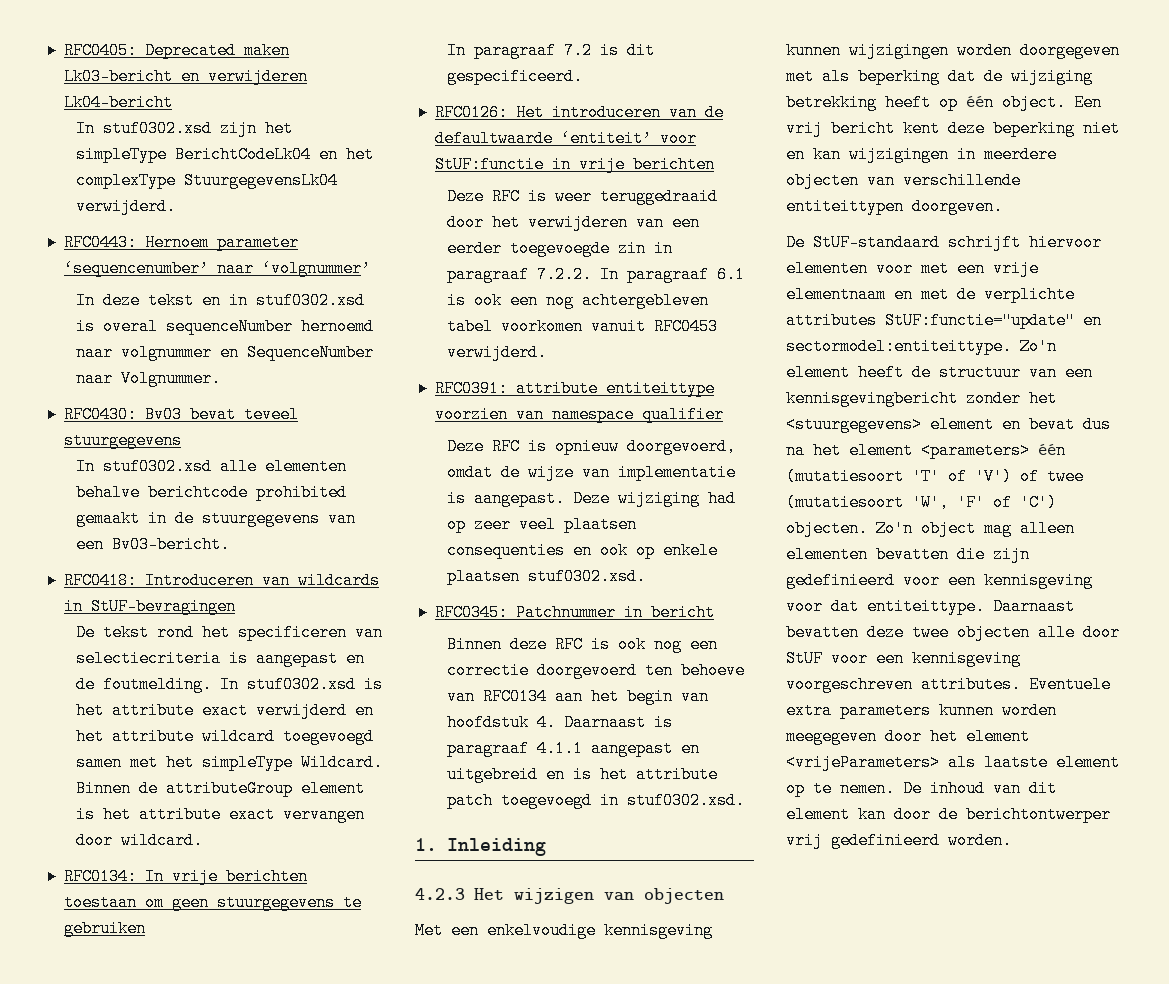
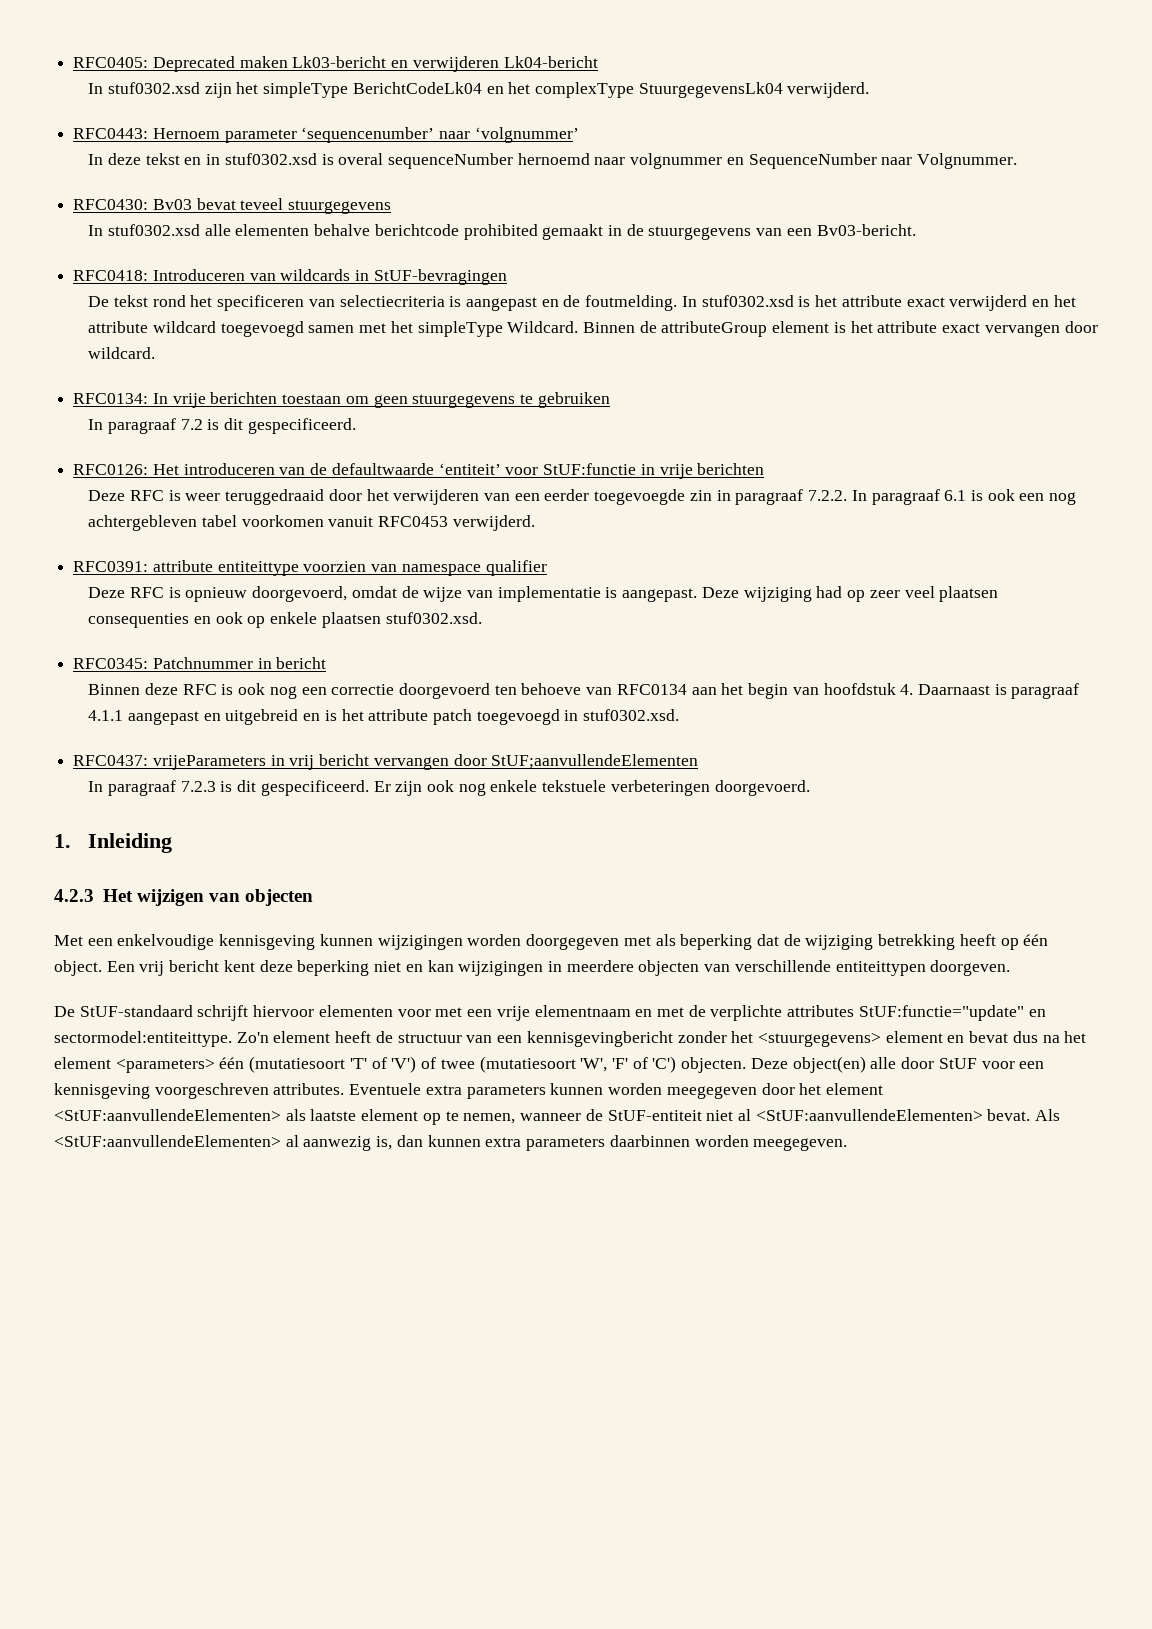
+ RFC0437: vrijeParameters in vrij bericht vervangen door StUF;aanvullendeElementen
+ In paragraaf 7.2.3 is dit gespecificeerd. Er zijn ook nog enkele tekstuele verbeteringen doorgevoerd.
- Zo'n object mag alleen elementen bevatten die zijn gedefinieerd voor een kennisgeving voor dat entiteittype. Daarnaast bevatten deze twee objecten alle door StUF voor een kennisgeving voorgeschreven attributes.
+ Deze object(en) alle door StUF voor een kennisgeving voorgeschreven attributes.
- Eventuele extra parameters kunnen worden meegegeven door het element <vrijeParameters> als laatste element op te nemen. De inhoud van dit element kan door de berichtontwerper vrij gedefinieerd worden.
+ Eventuele extra parameters kunnen worden meegegeven door het element <StUF:aanvullendeElementen> als laatste element op te nemen, wanneer de StUF-entiteit niet al <StUF:aanvullendeElementen> bevat. Als <StUF:aanvullendeElementen> al aanwezig is, dan kunnen extra parameters daarbinnen worden meegegeven.

